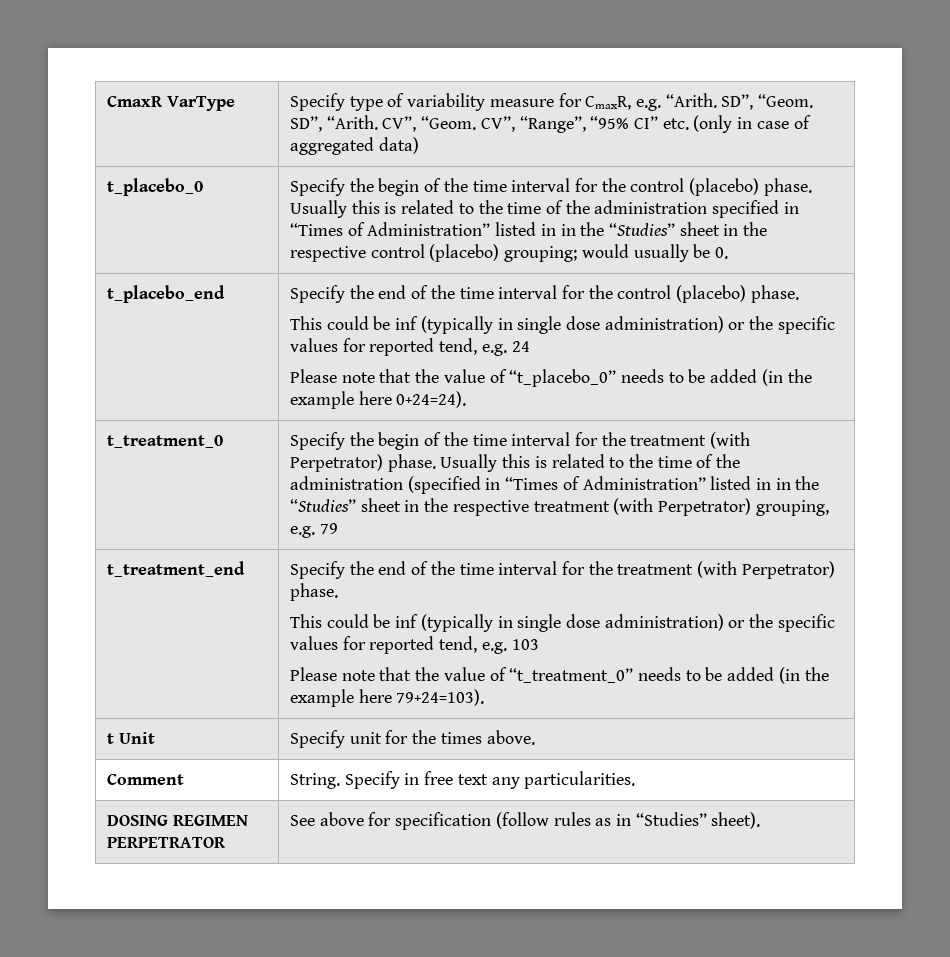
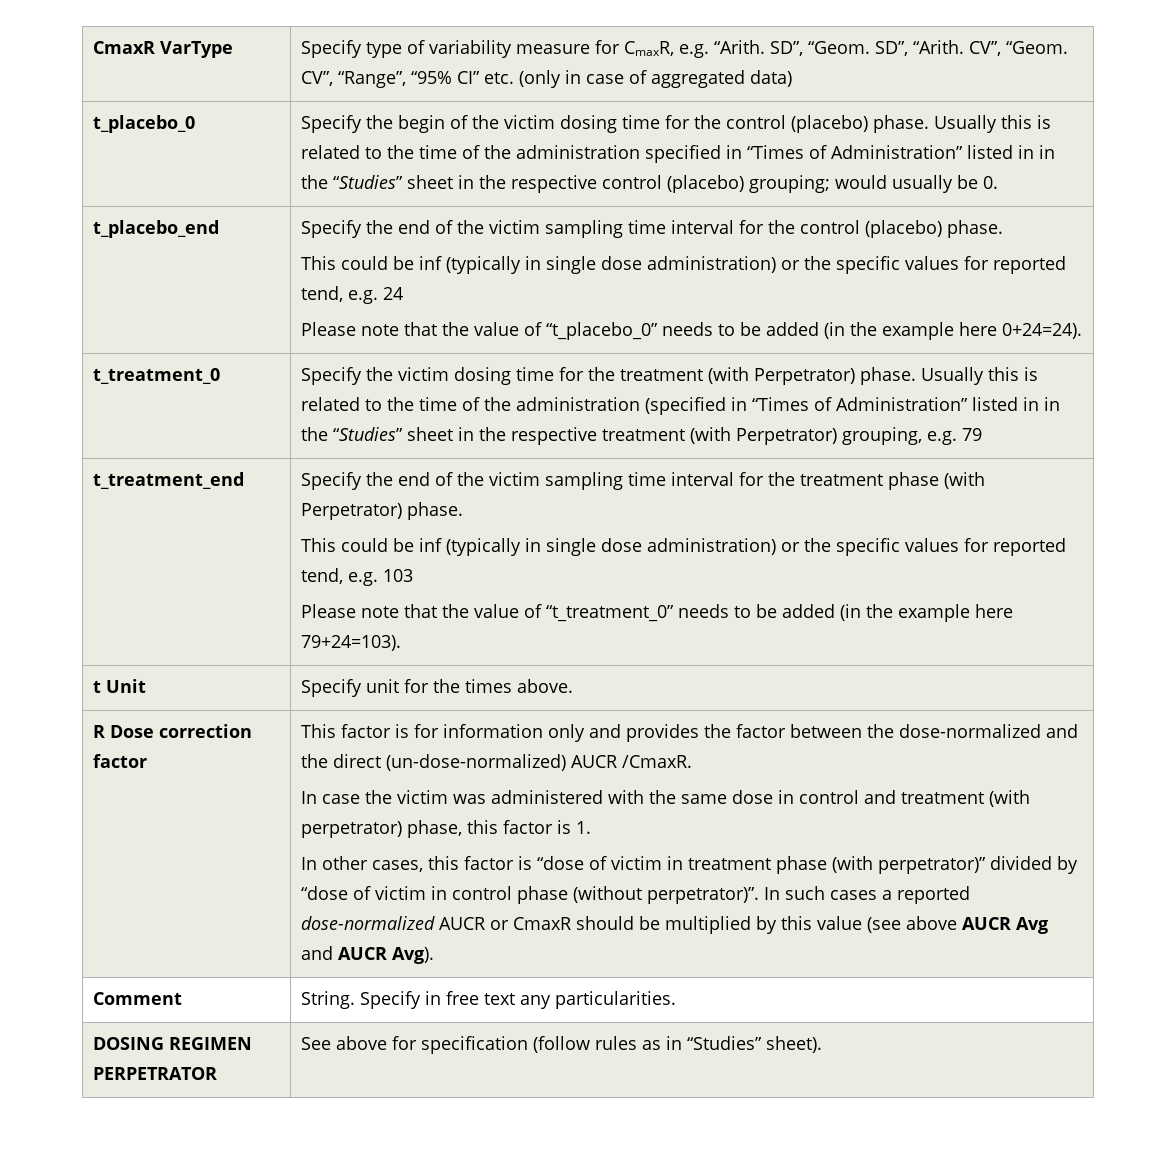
- Specify the begin of the time interval for the control (placebo) phase.
+ Specify the begin of the victim dosing time for the control (placebo) phase.
- Specify the end of the time interval for the control (placebo) phase.
+ Specify the end of the victim sampling time interval for the control (placebo) phase.
- Specify the begin of the time interval for the treatment (with Perpetrator) phase.
+ Specify the victim dosing time for the treatment (with Perpetrator) phase.
- Specify the end of the time interval for the treatment (with Perpetrator) phase.
+ Specify the end of the victim sampling time interval for the treatment phase (with Perpetrator) phase.
+ R Dose correction factor | This factor is for information only and provides the factor between the dose-normalized and the direct (un-dose-normalized) AUCR /CmaxR.
+ In case the victim was administered with the same dose in control and treatment (with perpetrator) phase, this factor is 1.
+ In other cases, this factor is “dose of victim in treatment phase (with perpetrator)” divided by “dose of victim in control phase (without perpetrator)”. In such cases a reported dose-normalized AUCR or CmaxR should be multiplied by this value (see above AUCR Avg and AUCR Avg).

